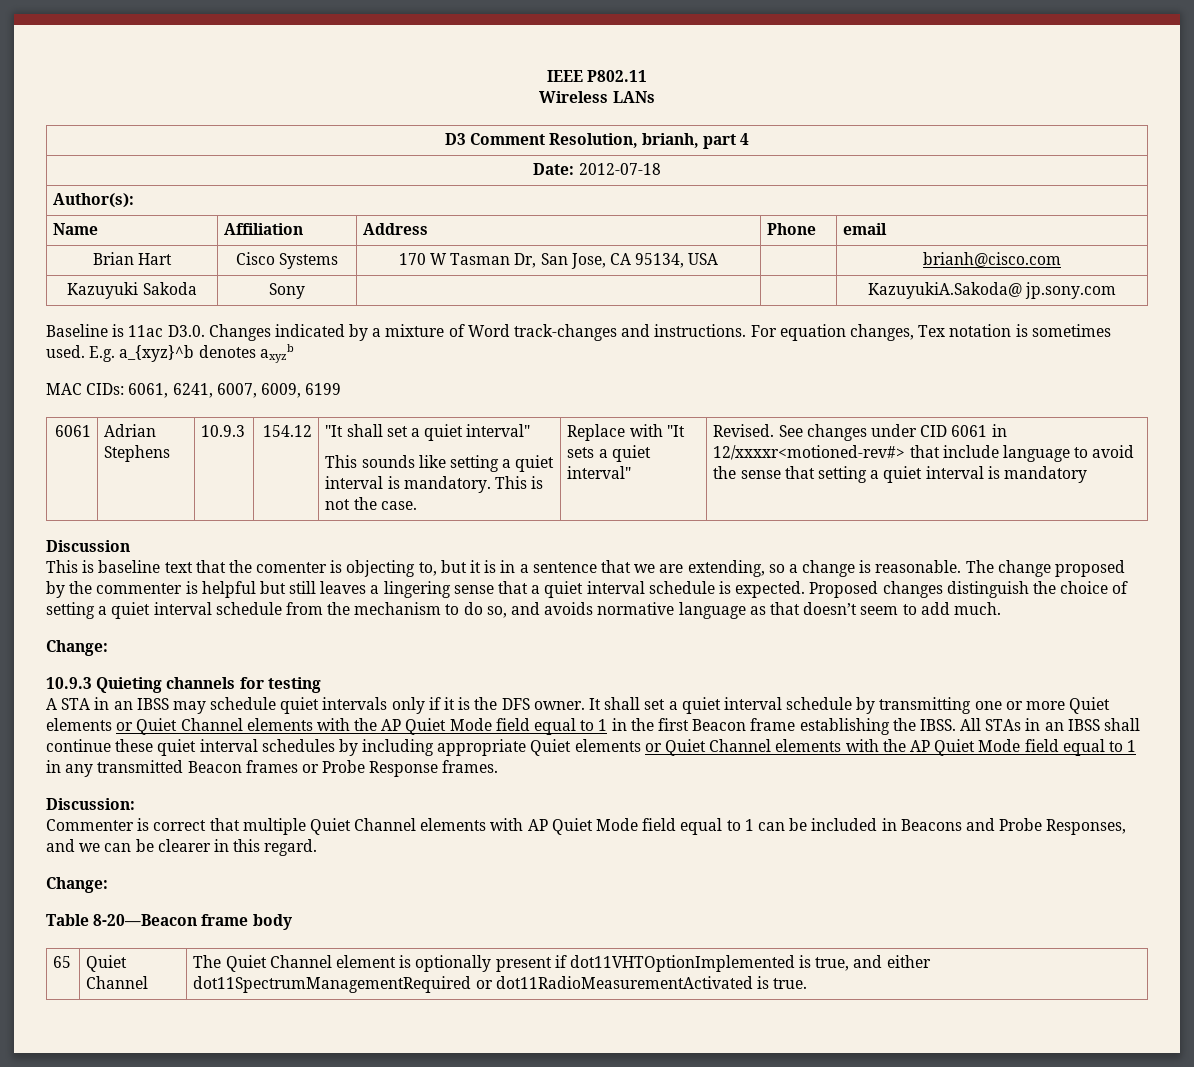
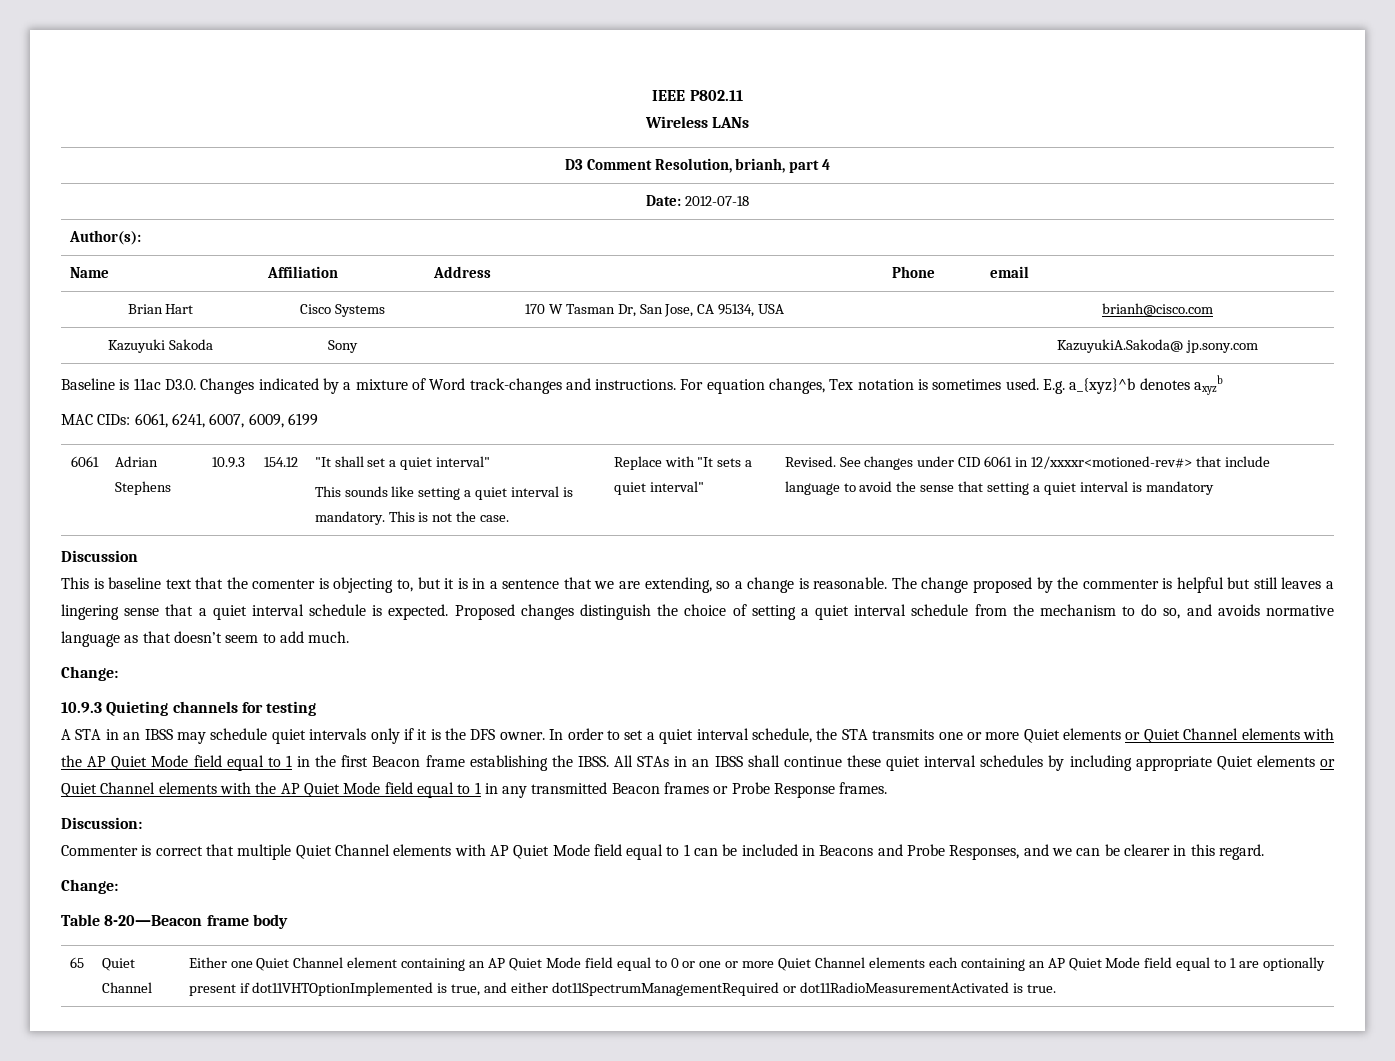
- It shall set a quiet interval schedule by transmitting one or more Quiet elements or Quiet Channel elements with the AP Quiet Mode field equal to 1 in the first Beacon frame establishing the IBSS.
+ In order to set a quiet interval schedule, the STA transmits one or more Quiet elements or Quiet Channel elements with the AP Quiet Mode field equal to 1 in the first Beacon frame establishing the IBSS.
- The Quiet Channel element is optionally present if dot11VHTOptionImplemented is true, and either dot11SpectrumManagementRequired or dot11RadioMeasurementActivated is true.
+ Either one Quiet Channel element containing an AP Quiet Mode field equal to 0 or one or more Quiet Channel elements each containing an AP Quiet Mode field equal to 1 are optionally present if dot11VHTOptionImplemented is true, and either dot11SpectrumManagementRequired or dot11RadioMeasurementActivated is true.

